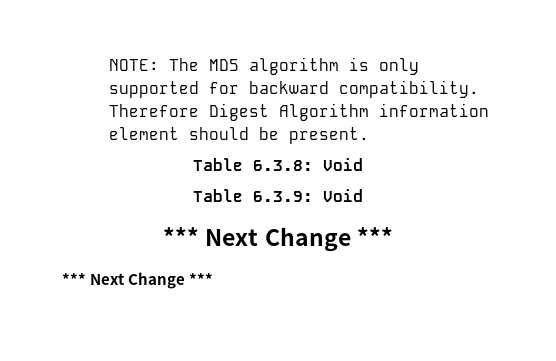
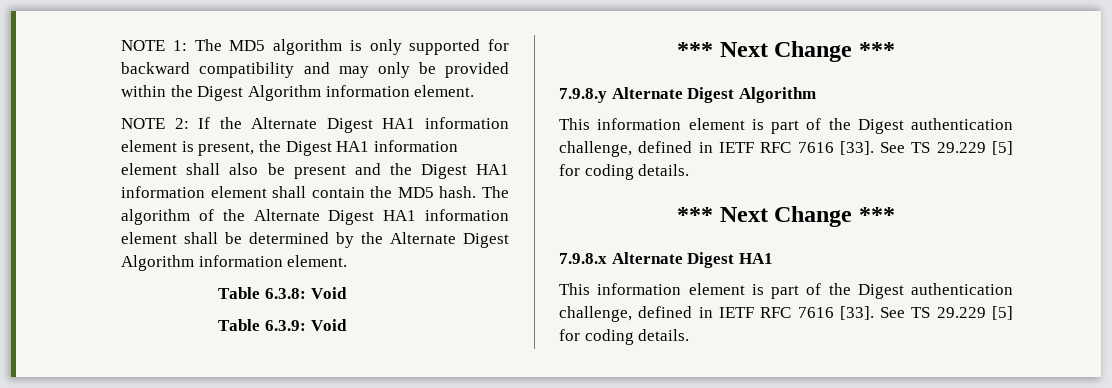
- NOTE: The MD5 algorithm is only supported for backward compatibility. Therefore Digest Algorithm information element should be present.
+ NOTE 1: The MD5 algorithm is only supported for backward compatibility and may only be provided within the Digest Algorithm information element.
+ NOTE 2: If the Alternate Digest HA1 information element is present, the Digest HA1 information element shall also be present and the Digest HA1 information element shall contain the MD5 hash. The algorithm of the Alternate Digest HA1 information element shall be determined by the Alternate Digest Algorithm information element.
  Table 6.3.9: Void
  *** Next Change ***
+ 7.9.8.y Alternate Digest Algorithm
+ This information element is part of the Digest authentication challenge, defined in IETF RFC 7616 [33]. See TS 29.229 [5] for coding details.
  *** Next Change ***
+ 7.9.8.x Alternate Digest HA1
+ This information element is part of the Digest authentication challenge, defined in IETF RFC 7616 [33]. See TS 29.229 [5] for coding details.

